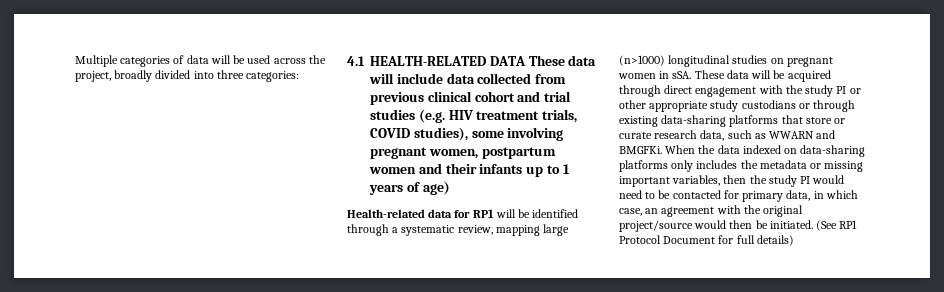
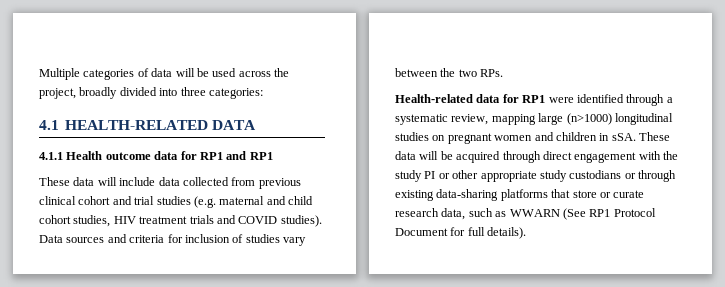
- 4.1 HEALTH-RELATED DATA These data will include data collected from previous clinical cohort and trial studies (e.g. HIV treatment trials, COVID studies), some involving pregnant women, postpartum women and their infants up to 1 years of age)
+ 4.1 HEALTH-RELATED DATA
+ 4.1.1 Health outcome data for RP1 and RP1
+ These data will include data collected from previous clinical cohort and trial studies (e.g. maternal and child cohort studies, HIV treatment trials and COVID studies). Data sources and criteria for inclusion of studies vary between the two RPs.
- Health-related data for RP1 will be identified through a systematic review, mapping large (n>1000) longitudinal studies on pregnant women in sSA.
+ Health-related data for RP1 were identified through a systematic review, mapping large (n>1000) longitudinal studies on pregnant women and children in sSA.
- These data will be acquired through direct engagement with the study PI or other appropriate study custodians or through existing data-sharing platforms that store or curate research data, such as WWARN and BMGFKi. When the data indexed on data-sharing platforms only includes the metadata or missing important variables, then the study PI would need to be contacted for primary data, in which case, an agreement with the original project/source would then be initiated. (See RP1 Protocol Document for full details)
+ These data will be acquired through direct engagement with the study PI or other appropriate study custodians or through existing data-sharing platforms that store or curate research data, such as WWARN (See RP1 Protocol Document for full details).

